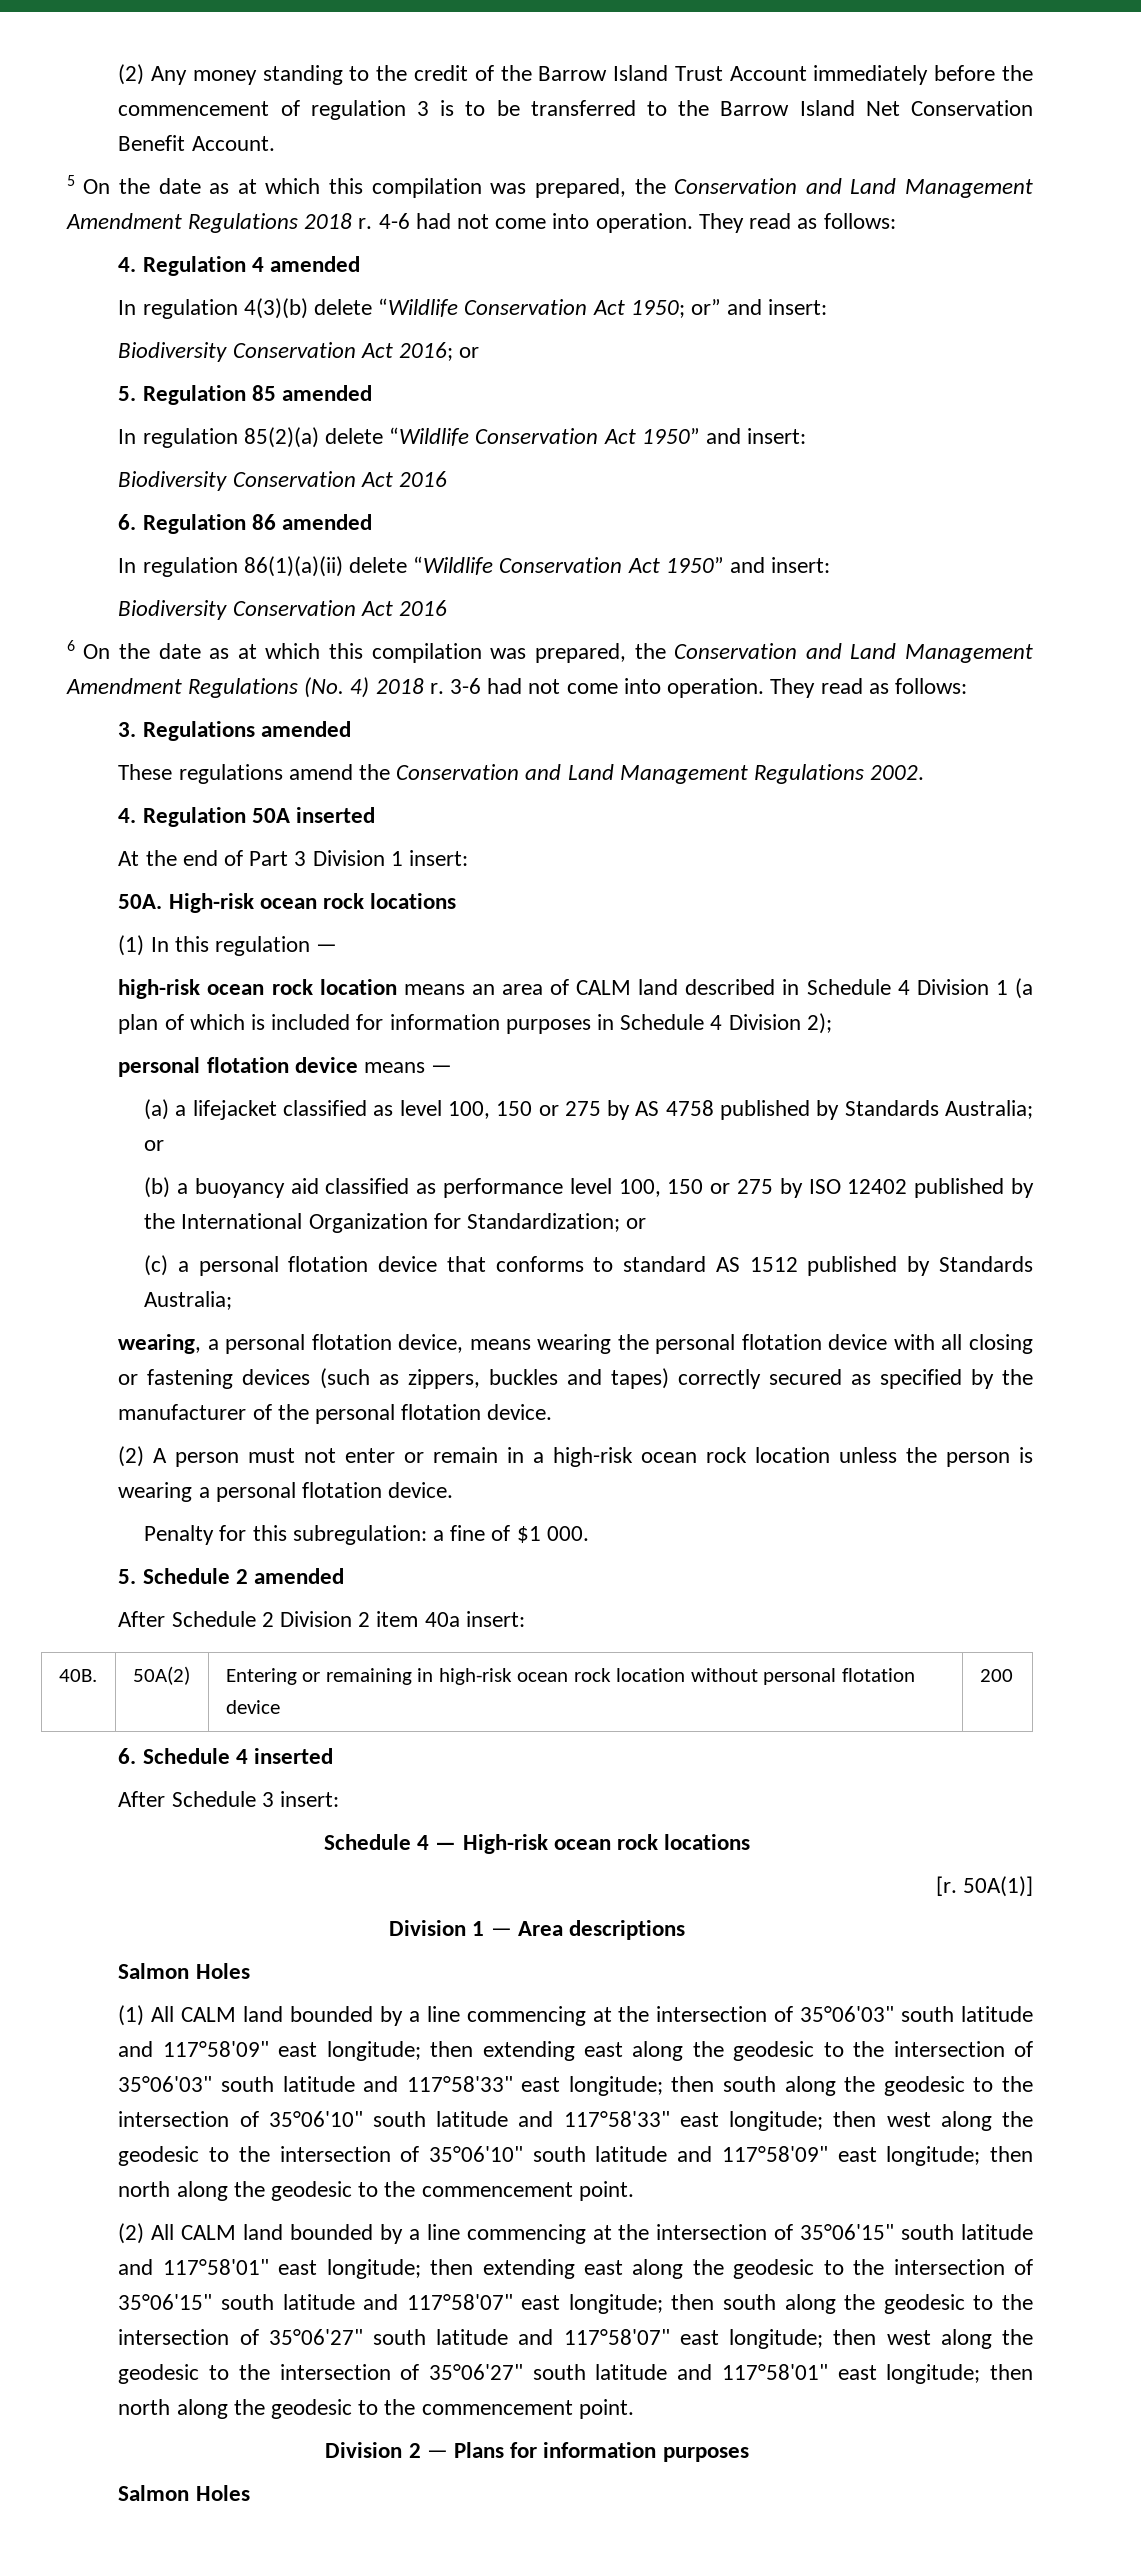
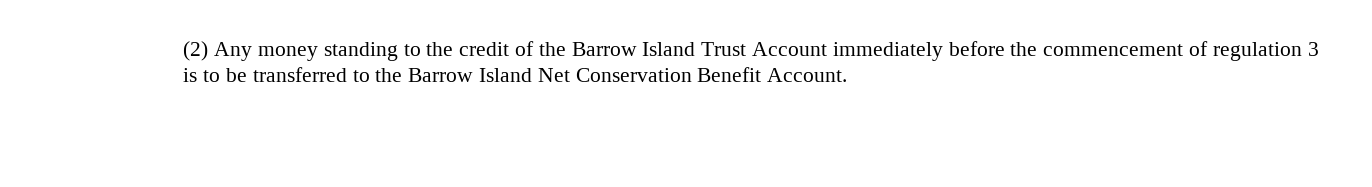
- 5 On the date as at which this compilation was prepared, the Conservation and Land Management Amendment Regulations 2018 r. 4-6 had not come into operation. They read as follows:
- 4. Regulation 4 amended
- In regulation 4(3)(b) delete “Wildlife Conservation Act 1950; or” and insert:
- Biodiversity Conservation Act 2016; or
- 5. Regulation 85 amended
- In regulation 85(2)(a) delete “Wildlife Conservation Act 1950” and insert:
- Biodiversity Conservation Act 2016
- 6. Regulation 86 amended
- In regulation 86(1)(a)(ii) delete “Wildlife Conservation Act 1950” and insert:
- Biodiversity Conservation Act 2016
- 6 On the date as at which this compilation was prepared, the Conservation and Land Management Amendment Regulations (No. 4) 2018 r. 3-6 had not come into operation. They read as follows:
- 3. Regulations amended
- These regulations amend the Conservation and Land Management Regulations 2002.
- 4. Regulation 50A inserted
- At the end of Part 3 Division 1 insert:
- 50A. High-risk ocean rock locations
- (1) In this regulation —
- high-risk ocean rock location means an area of CALM land described in Schedule 4 Division 1 (a plan of which is included for information purposes in Schedule 4 Division 2);
- personal flotation device means —
- (a) a lifejacket classified as level 100, 150 or 275 by AS 4758 published by Standards Australia; or
- (b) a buoyancy aid classified as performance level 100, 150 or 275 by ISO 12402 published by the International Organization for Standardization; or
- (c) a personal flotation device that conforms to standard AS 1512 published by Standards Australia;
- wearing, a personal flotation device, means wearing the personal flotation device with all closing or fastening devices (such as zippers, buckles and tapes) correctly secured as specified by the manufacturer of the personal flotation device.
- (2) A person must not enter or remain in a high-risk ocean rock location unless the person is wearing a personal flotation device.
- Penalty for this subregulation: a fine of $1 000.
- 5. Schedule 2 amended
- After Schedule 2 Division 2 item 40a insert:
- 40B. | 50A(2) | Entering or remaining in high-risk ocean rock location without personal flotation device | 200
- 6. Schedule 4 inserted
- After Schedule 3 insert:
- Schedule 4 — High-risk ocean rock locations
- [r. 50A(1)]
- Division 1 — Area descriptions
- Salmon Holes
- (1) All CALM land bounded by a line commencing at the intersection of 35°06'03" south latitude and 117°58'09" east longitude; then extending east along the geodesic to the intersection of 35°06'03" south latitude and 117°58'33" east longitude; then south along the geodesic to the intersection of 35°06'10" south latitude and 117°58'33" east longitude; then west along the geodesic to the intersection of 35°06'10" south latitude and 117°58'09" east longitude; then north along the geodesic to the commencement point.
- (2) All CALM land bounded by a line commencing at the intersection of 35°06'15" south latitude and 117°58'01" east longitude; then extending east along the geodesic to the intersection of 35°06'15" south latitude and 117°58'07" east longitude; then south along the geodesic to the intersection of 35°06'27" south latitude and 117°58'07" east longitude; then west along the geodesic to the intersection of 35°06'27" south latitude and 117°58'01" east longitude; then north along the geodesic to the commencement point.
- Division 2 — Plans for information purposes
- Salmon Holes

